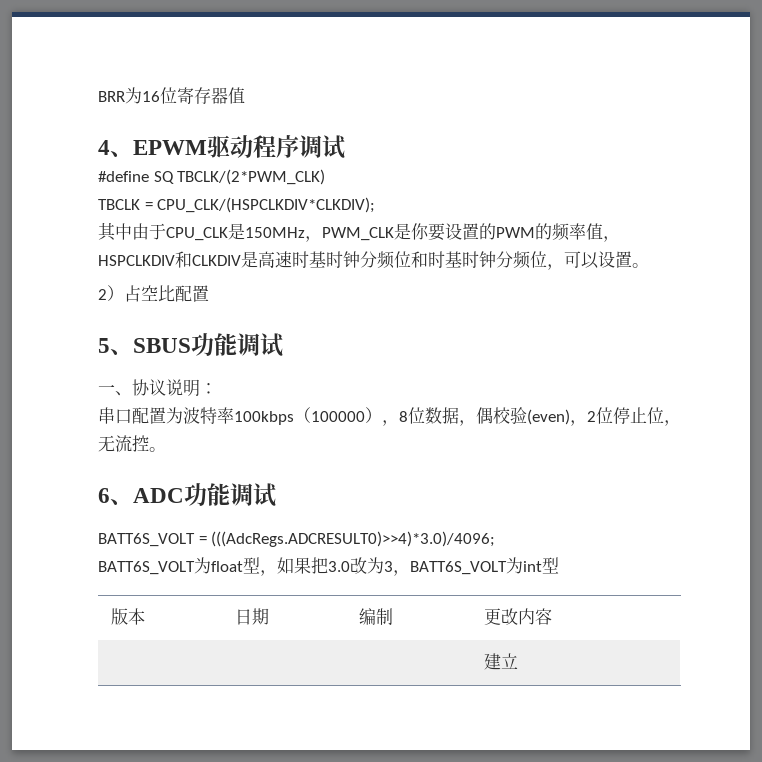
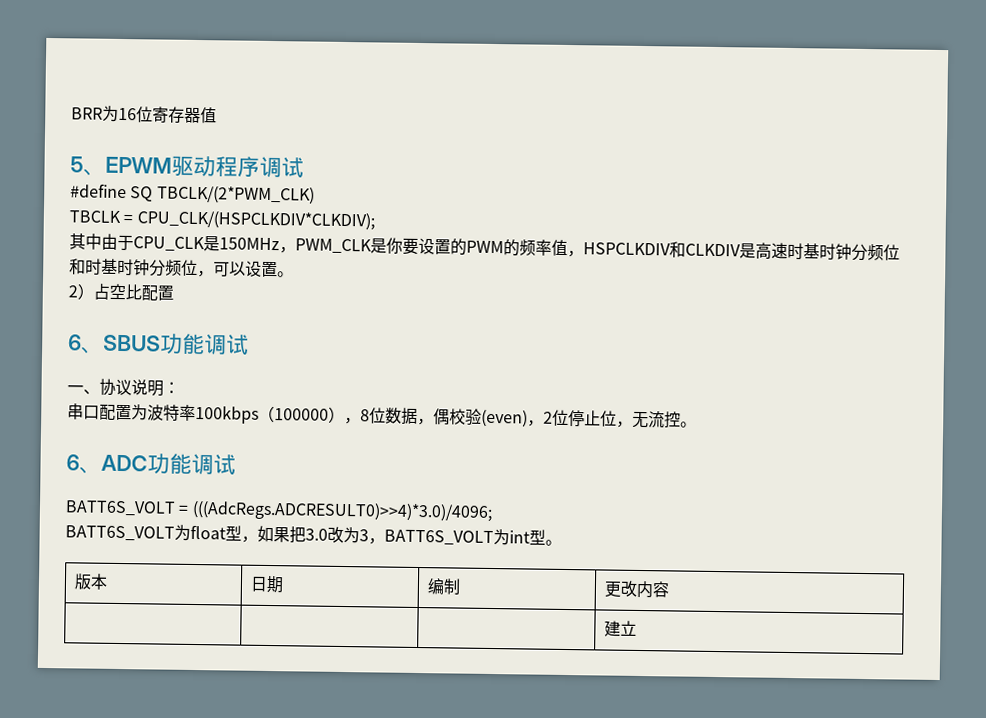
- 4、EPWM驱动程序调试
+ 5、EPWM驱动程序调试
- 5、SBUS功能调试
+ 6、SBUS功能调试
- BATT6S_VOLT为float型，如果把3.0改为3，BATT6S_VOLT为int型
+ BATT6S_VOLT为float型，如果把3.0改为3，BATT6S_VOLT为int型。

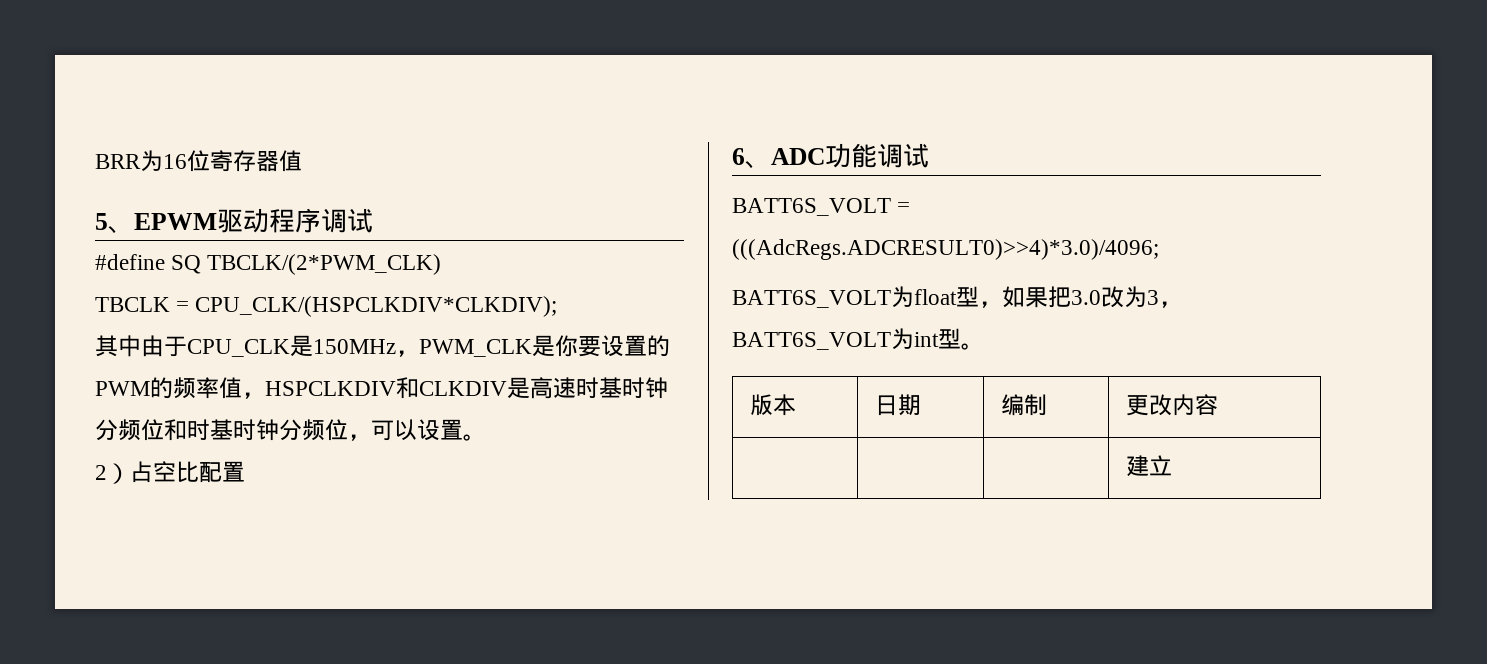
- 6、SBUS功能调试
- 一、协议说明：
- 串口配置为波特率100kbps（100000），8位数据，偶校验(even)，2位停止位，无流控。

